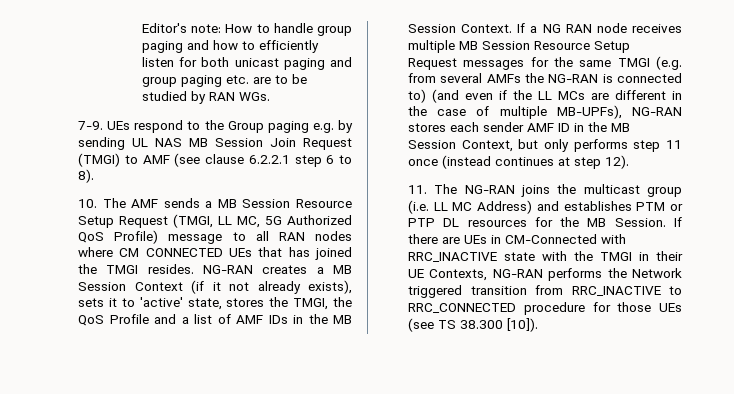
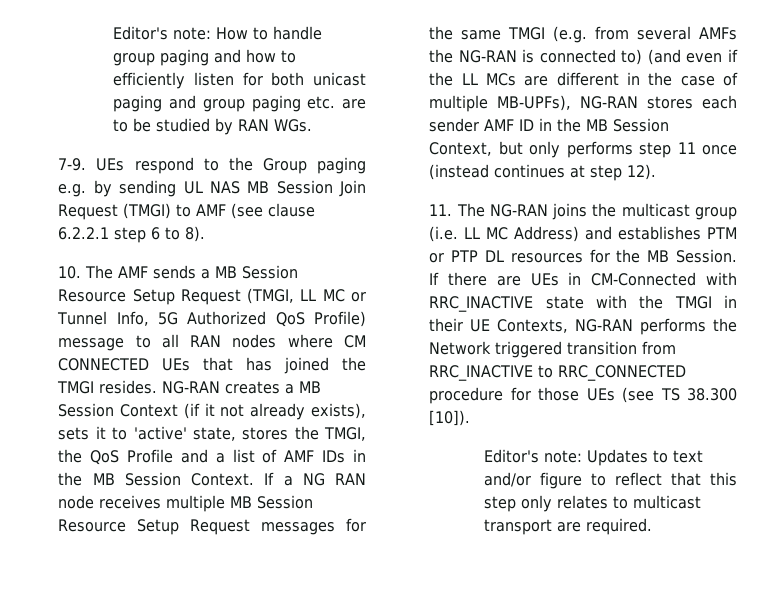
- 10. The AMF sends a MB Session Resource Setup Request (TMGI, LL MC, 5G Authorized QoS Profile) message to all RAN nodes where CM CONNECTED UEs that has joined the TMGI resides.
+ 10. The AMF sends a MB Session Resource Setup Request (TMGI, LL MC or Tunnel Info, 5G Authorized QoS Profile) message to all RAN nodes where CM CONNECTED UEs that has joined the TMGI resides.
+ Editor's note: Updates to text and/or figure to reflect that this step only relates to multicast transport are required.

